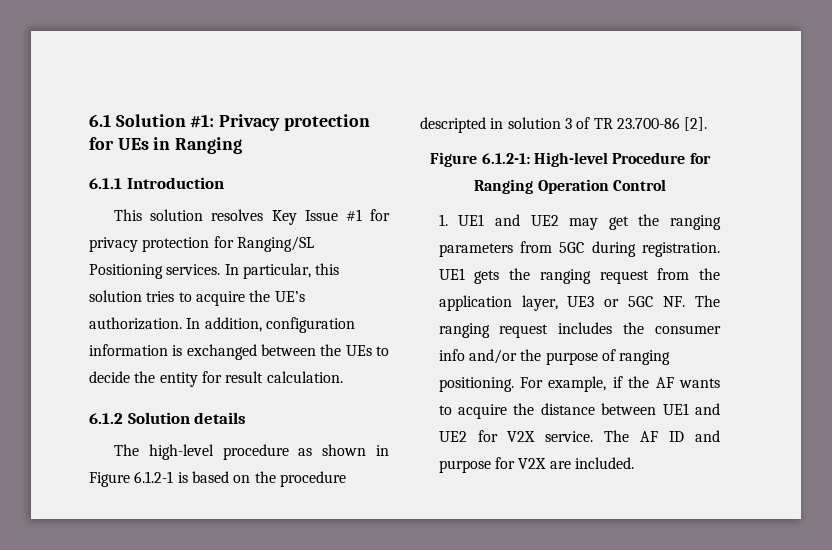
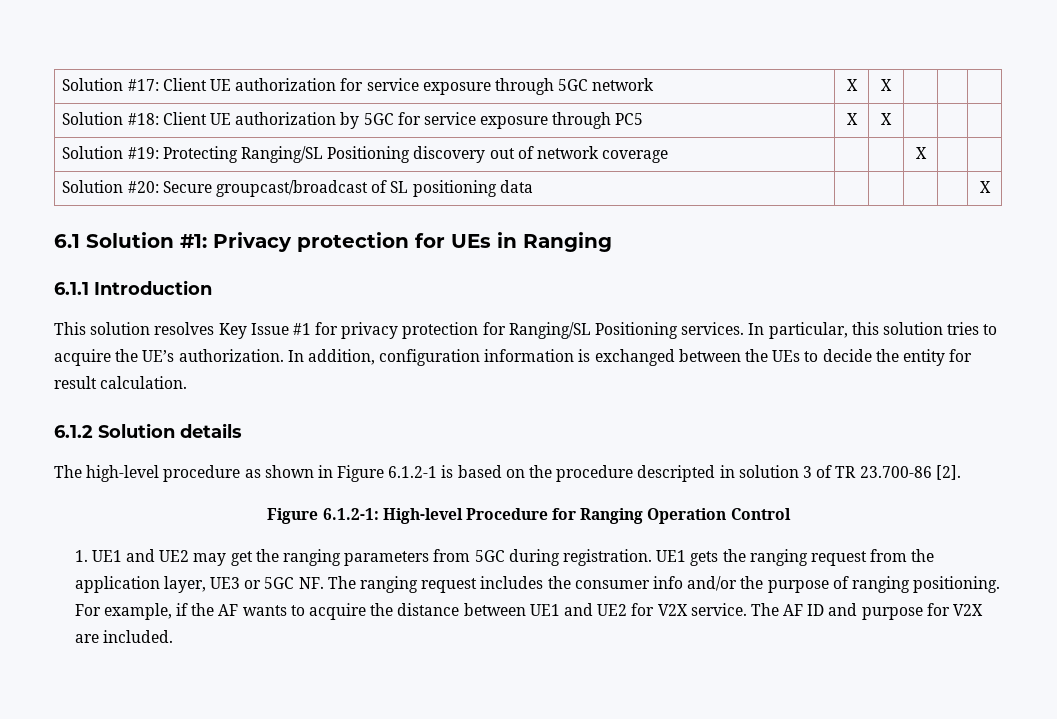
+ Solution #17: Client UE authorization for service exposure through 5GC network | X | X | | |
+ Solution #18: Client UE authorization by 5GC for service exposure through PC5 | X | X | | |
+ Solution #19: Protecting Ranging/SL Positioning discovery out of network coverage | | | X | |
+ Solution #20: Secure groupcast/broadcast of SL positioning data | | | | | X

